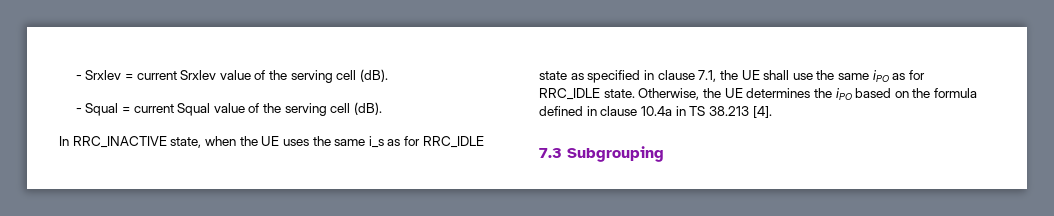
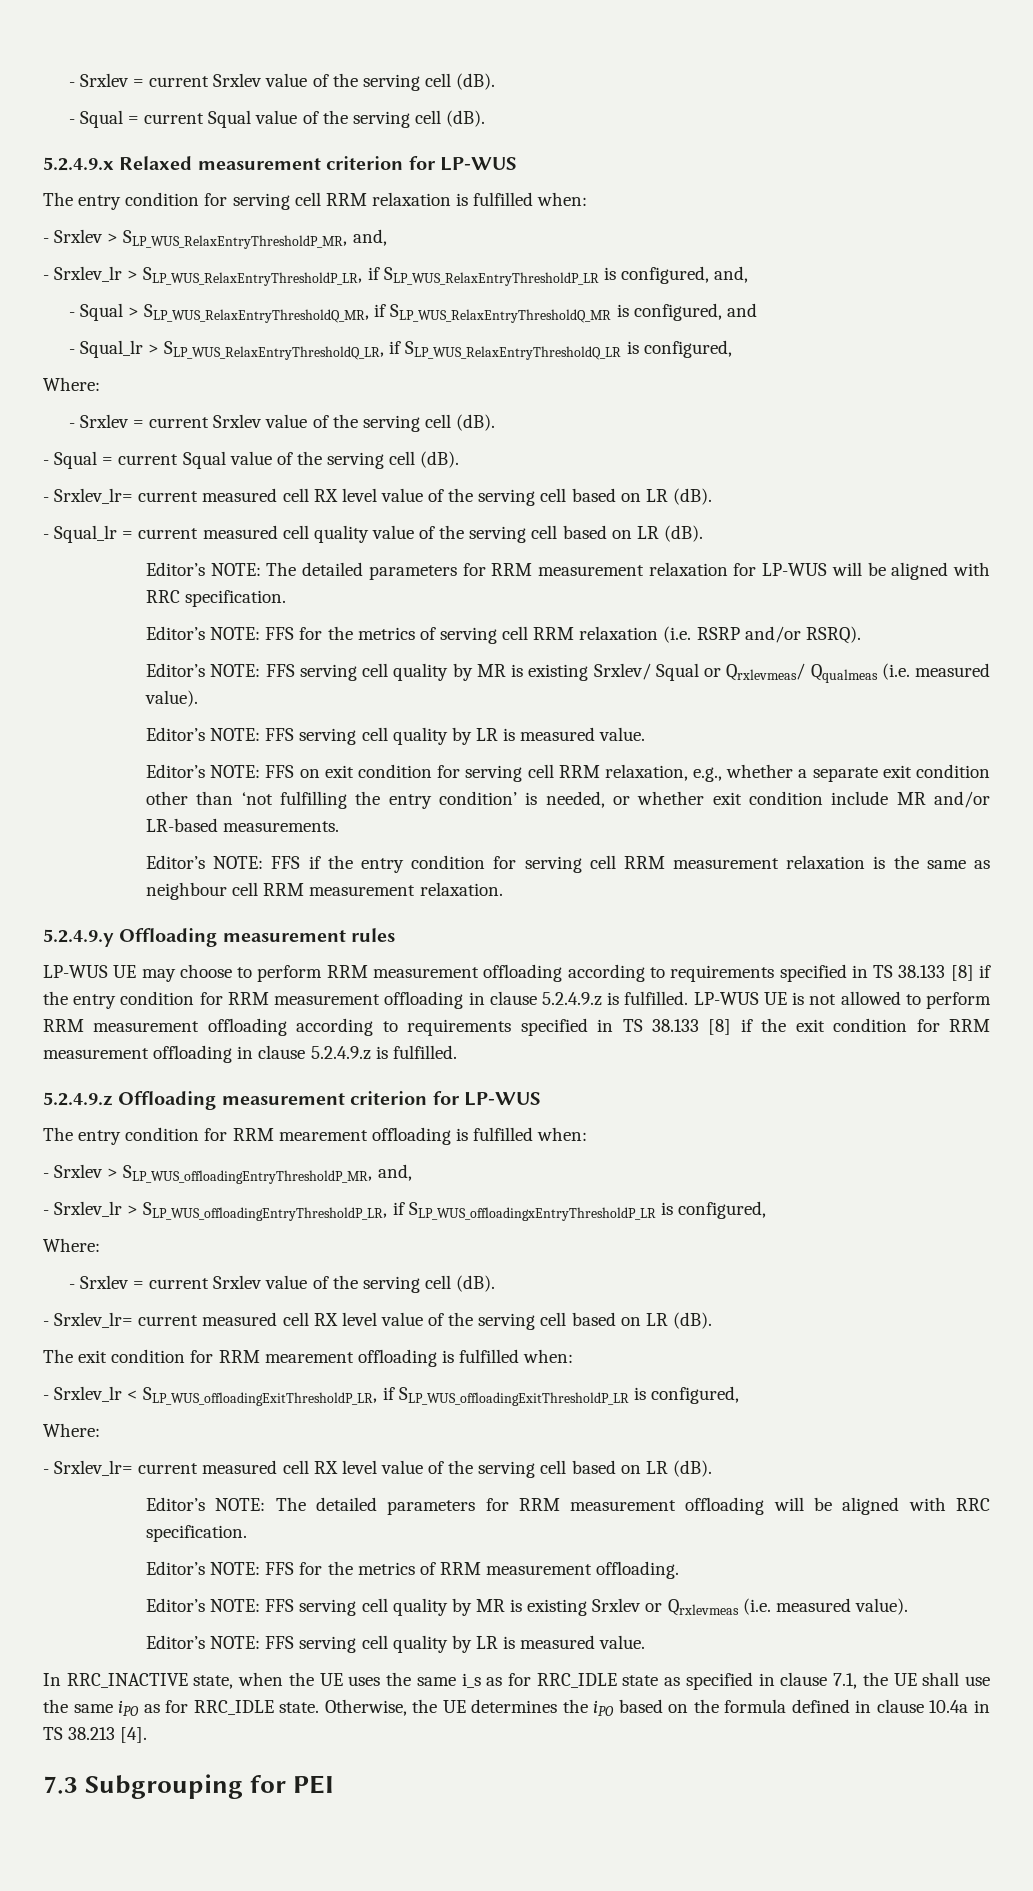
+ 5.2.4.9.x Relaxed measurement criterion for LP-WUS
+ The entry condition for serving cell RRM relaxation is fulfilled when:
+ - Srxlev > SLP_WUS_RelaxEntryThresholdP_MR, and,
+ - Srxlev_lr > SLP_WUS_RelaxEntryThresholdP_LR, if SLP_WUS_RelaxEntryThresholdP_LR is configured, and,
+ - Squal > SLP_WUS_RelaxEntryThresholdQ_MR, if SLP_WUS_RelaxEntryThresholdQ_MR is configured, and
+ - Squal_lr > SLP_WUS_RelaxEntryThresholdQ_LR, if SLP_WUS_RelaxEntryThresholdQ_LR is configured,
+ Where:
+ - Srxlev = current Srxlev value of the serving cell (dB).
+ - Squal = current Squal value of the serving cell (dB).
+ - Srxlev_lr= current measured cell RX level value of the serving cell based on LR (dB).
+ - Squal_lr = current measured cell quality value of the serving cell based on LR (dB).
+ Editor’s NOTE: The detailed parameters for RRM measurement relaxation for LP-WUS will be aligned with RRC specification.
+ Editor’s NOTE: FFS for the metrics of serving cell RRM relaxation (i.e. RSRP and/or RSRQ).
+ Editor’s NOTE: FFS serving cell quality by MR is existing Srxlev/ Squal or Qrxlevmeas/ Qqualmeas (i.e. measured value).
+ Editor’s NOTE: FFS serving cell quality by LR is measured value.
+ Editor’s NOTE: FFS on exit condition for serving cell RRM relaxation, e.g., whether a separate exit condition other than ‘not fulfilling the entry condition’ is needed, or whether exit condition include MR and/or LR-based measurements.
+ Editor’s NOTE: FFS if the entry condition for serving cell RRM measurement relaxation is the same as neighbour cell RRM measurement relaxation.
+ 5.2.4.9.y Offloading measurement rules
+ LP-WUS UE may choose to perform RRM measurement offloading according to requirements specified in TS 38.133 [8] if the entry condition for RRM measurement offloading in clause 5.2.4.9.z is fulfilled. LP-WUS UE is not allowed to perform RRM measurement offloading according to requirements specified in TS 38.133 [8] if the exit condition for RRM measurement offloading in clause 5.2.4.9.z is fulfilled.
+ 5.2.4.9.z Offloading measurement criterion for LP-WUS
+ The entry condition for RRM mearement offloading is fulfilled when:
+ - Srxlev > SLP_WUS_offloadingEntryThresholdP_MR, and,
+ - Srxlev_lr > SLP_WUS_offloadingEntryThresholdP_LR, if SLP_WUS_offloadingxEntryThresholdP_LR is configured,
+ Where:
+ - Srxlev = current Srxlev value of the serving cell (dB).
+ - Srxlev_lr= current measured cell RX level value of the serving cell based on LR (dB).
+ The exit condition for RRM mearement offloading is fulfilled when:
+ - Srxlev_lr < SLP_WUS_offloadingExitThresholdP_LR, if SLP_WUS_offloadingExitThresholdP_LR is configured,
+ Where:
+ - Srxlev_lr= current measured cell RX level value of the serving cell based on LR (dB).
+ Editor’s NOTE: The detailed parameters for RRM measurement offloading will be aligned with RRC specification.
+ Editor’s NOTE: FFS for the metrics of RRM measurement offloading.
+ Editor’s NOTE: FFS serving cell quality by MR is existing Srxlev or Qrxlevmeas (i.e. measured value).
+ Editor’s NOTE: FFS serving cell quality by LR is measured value.
- 7.3 Subgrouping
+ 7.3 Subgrouping for PEI

